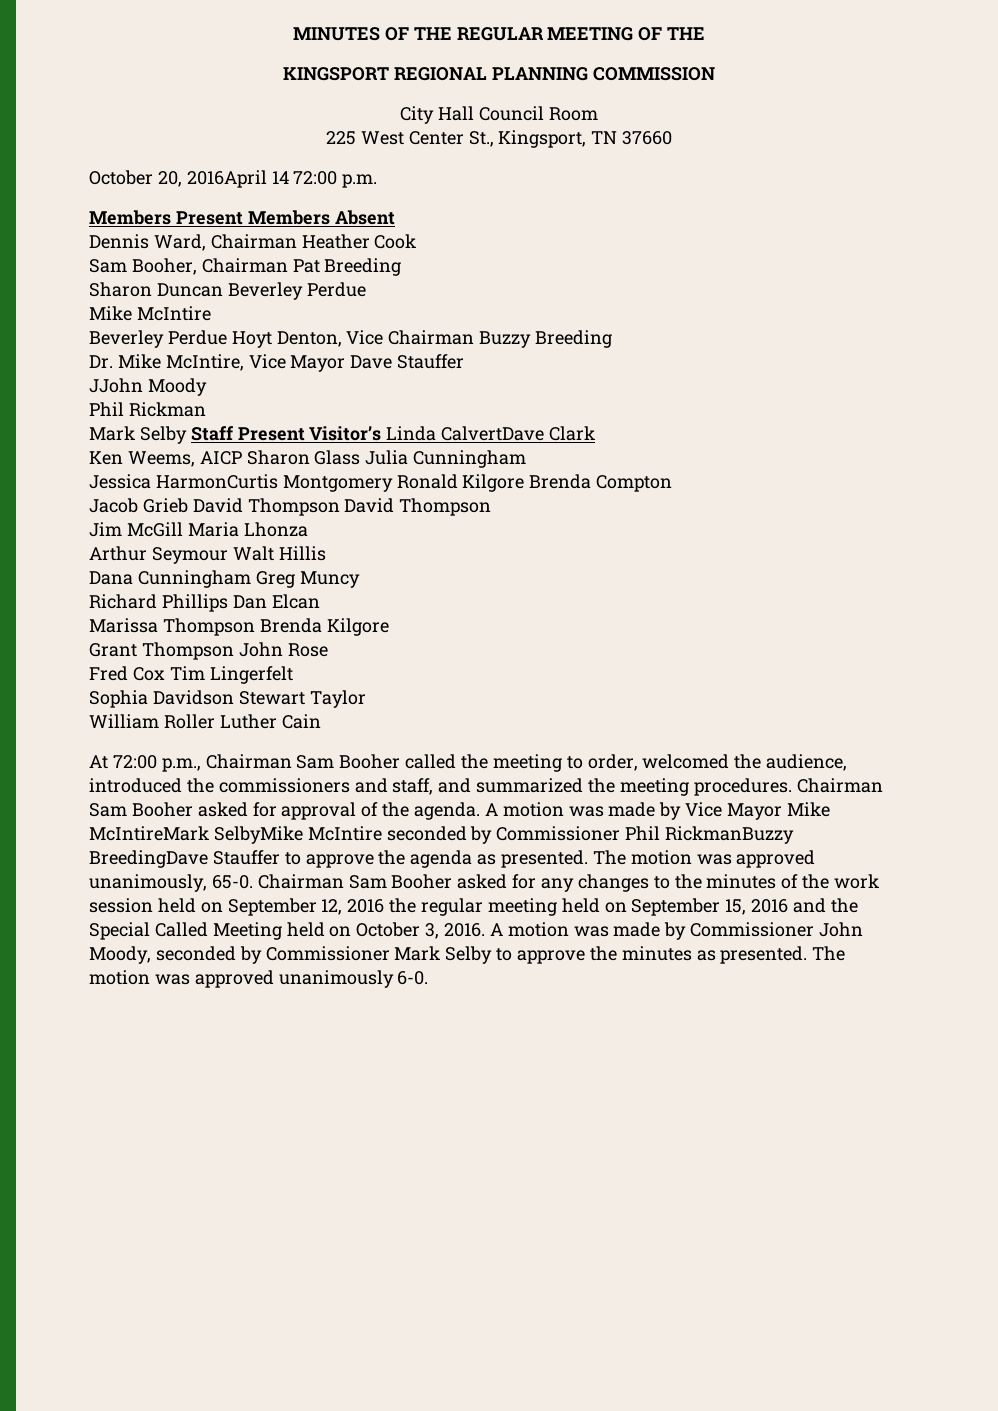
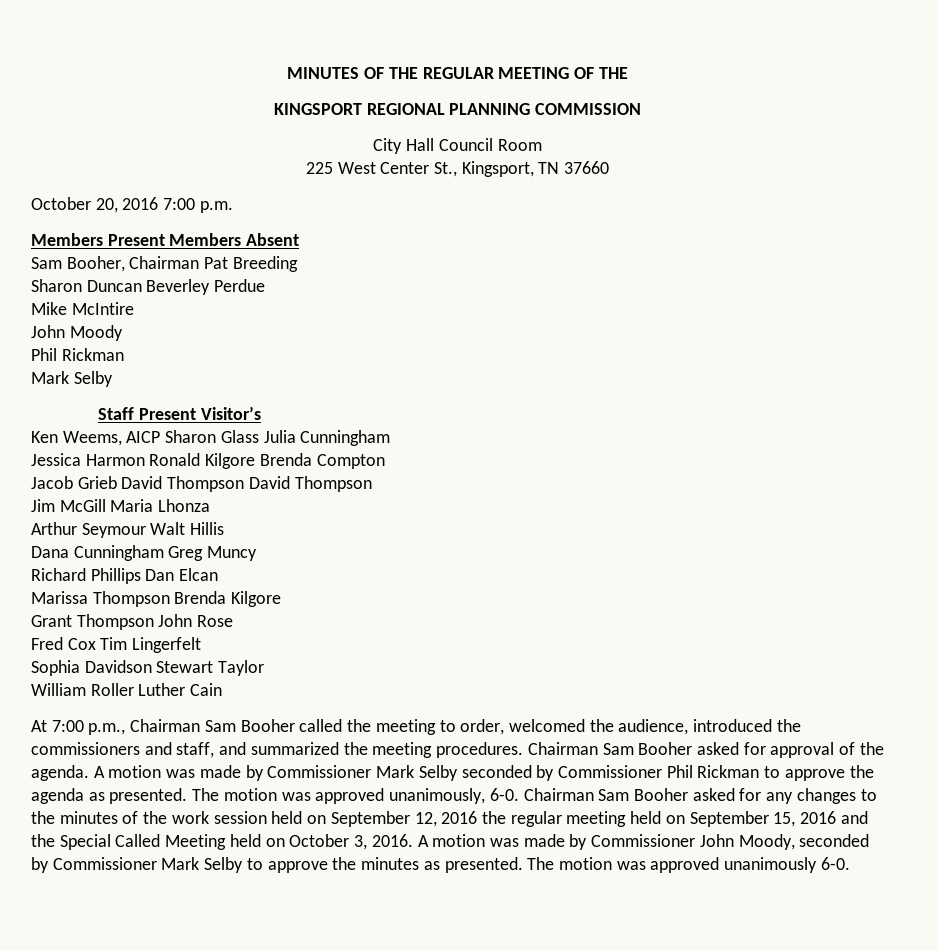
- October 20, 2016April 14 72:00 p.m.
+ October 20, 2016 7:00 p.m.
- Dennis Ward, Chairman Heather Cook
- Beverley Perdue Hoyt Denton, Vice Chairman Buzzy Breeding
- Dr. Mike McIntire, Vice Mayor Dave Stauffer
- JJohn Moody
+ John Moody
  Phil Rickman
- Mark Selby Staff Present Visitor’s Linda CalvertDave Clark
+ Mark Selby
+ Staff Present Visitor’s
- Jessica HarmonCurtis Montgomery Ronald Kilgore Brenda Compton
+ Jessica Harmon Ronald Kilgore Brenda Compton
- At 72:00 p.m., Chairman Sam Booher called the meeting to order, welcomed the audience, introduced the commissioners and staff, and summarized the meeting procedures.
+ At 7:00 p.m., Chairman Sam Booher called the meeting to order, welcomed the audience, introduced the commissioners and staff, and summarized the meeting procedures.
- A motion was made by Vice Mayor Mike McIntireMark SelbyMike McIntire seconded by Commissioner Phil RickmanBuzzy BreedingDave Stauffer to approve the agenda as presented.
+ A motion was made by Commissioner Mark Selby seconded by Commissioner Phil Rickman to approve the agenda as presented.
- The motion was approved unanimously, 65-0.
+ The motion was approved unanimously, 6-0.

